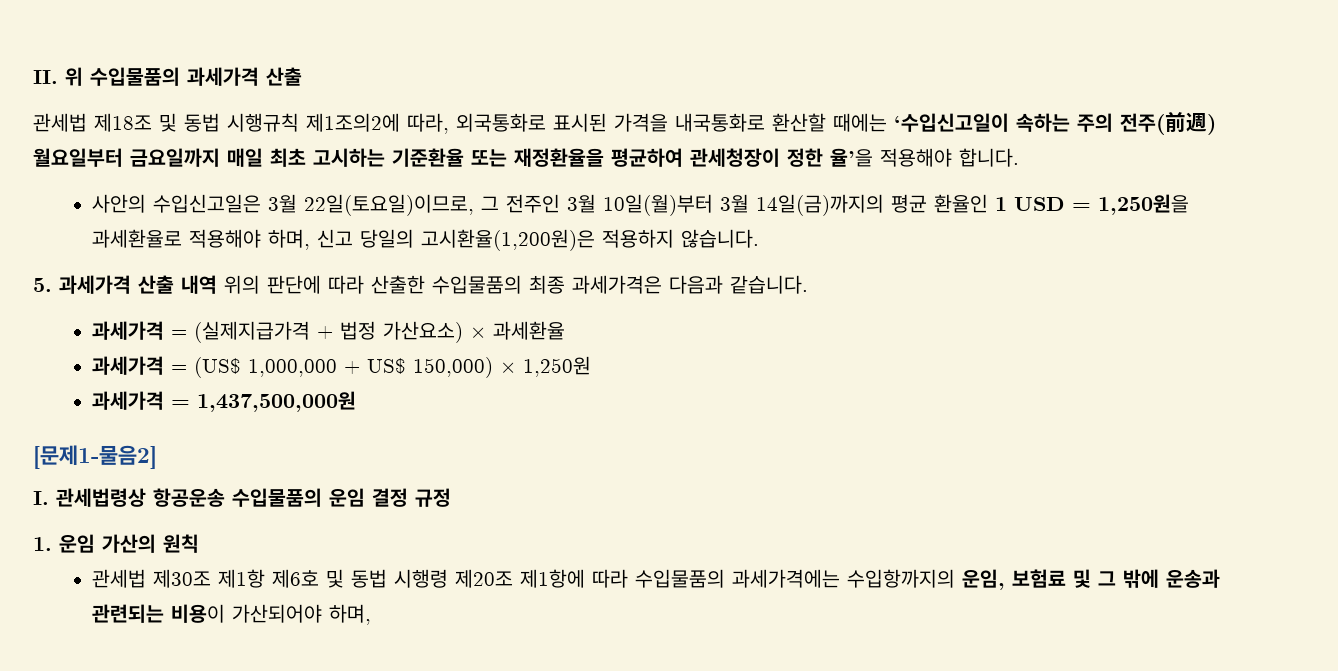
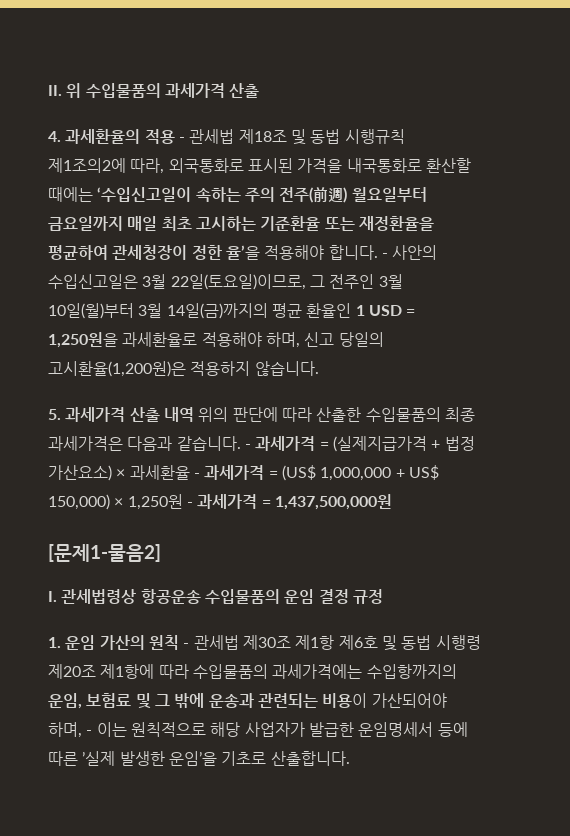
- 관세법 제18조 및 동법 시행규칙 제1조의2에 따라, 외국통화로 표시된 가격을 내국통화로 환산할 때에는 ‘수입신고일이 속하는 주의 전주(前週) 월요일부터 금요일까지 매일 최초 고시하는 기준환율 또는 재정환율을 평균하여 관세청장이 정한 율’을 적용해야 합니다.
- 사안의 수입신고일은 3월 22일(토요일)이므로, 그 전주인 3월 10일(월)부터 3월 14일(금)까지의 평균 환율인 1 USD = 1,250원을 과세환율로 적용해야 하며, 신고 당일의 고시환율(1,200원)은 적용하지 않습니다.
+ 4. 과세환율의 적용 - 관세법 제18조 및 동법 시행규칙 제1조의2에 따라, 외국통화로 표시된 가격을 내국통화로 환산할 때에는 ‘수입신고일이 속하는 주의 전주(前週) 월요일부터 금요일까지 매일 최초 고시하는 기준환율 또는 재정환율을 평균하여 관세청장이 정한 율’을 적용해야 합니다. - 사안의 수입신고일은 3월 22일(토요일)이므로, 그 전주인 3월 10일(월)부터 3월 14일(금)까지의 평균 환율인 1 USD = 1,250원을 과세환율로 적용해야 하며, 신고 당일의 고시환율(1,200원)은 적용하지 않습니다.
- 5. 과세가격 산출 내역 위의 판단에 따라 산출한 수입물품의 최종 과세가격은 다음과 같습니다.
- 과세가격 = (실제지급가격 + 법정 가산요소) × 과세환율
- 과세가격 = (US$ 1,000,000 + US$ 150,000) × 1,250원
- 과세가격 = 1,437,500,000원
+ 5. 과세가격 산출 내역 위의 판단에 따라 산출한 수입물품의 최종 과세가격은 다음과 같습니다. - 과세가격 = (실제지급가격 + 법정 가산요소) × 과세환율 - 과세가격 = (US$ 1,000,000 + US$ 150,000) × 1,250원 - 과세가격 = 1,437,500,000원
- 1. 운임 가산의 원칙
- 관세법 제30조 제1항 제6호 및 동법 시행령 제20조 제1항에 따라 수입물품의 과세가격에는 수입항까지의 운임, 보험료 및 그 밖에 운송과 관련되는 비용이 가산되어야 하며,
+ 1. 운임 가산의 원칙 - 관세법 제30조 제1항 제6호 및 동법 시행령 제20조 제1항에 따라 수입물품의 과세가격에는 수입항까지의 운임, 보험료 및 그 밖에 운송과 관련되는 비용이 가산되어야 하며, - 이는 원칙적으로 해당 사업자가 발급한 운임명세서 등에 따른 ’실제 발생한 운임’을 기초로 산출합니다.

